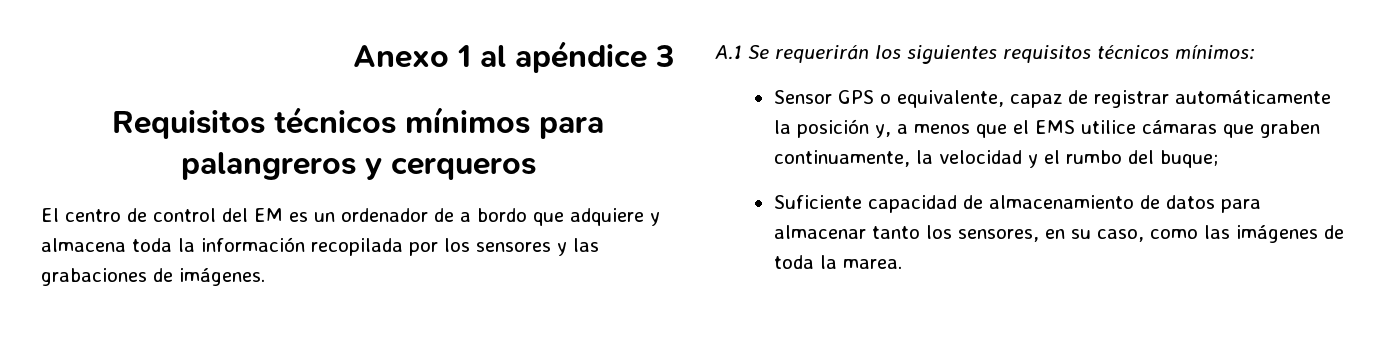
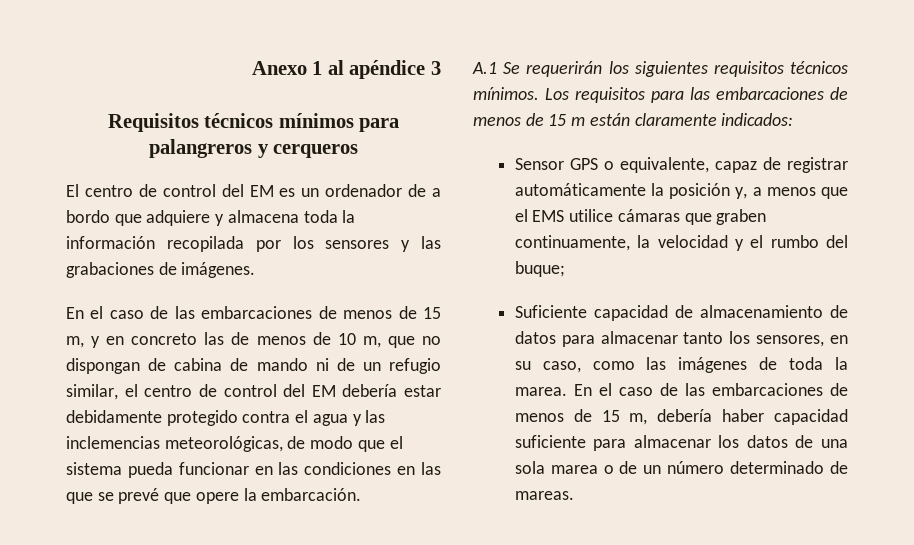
+ En el caso de las embarcaciones de menos de 15 m, y en concreto las de menos de 10 m, que no dispongan de cabina de mando ni de un refugio similar, el centro de control del EM debería estar debidamente protegido contra el agua y las inclemencias meteorológicas, de modo que el sistema pueda funcionar en las condiciones en las que se prevé que opere la embarcación.
- A.1 Se requerirán los siguientes requisitos técnicos mínimos:
+ A.1 Se requerirán los siguientes requisitos técnicos mínimos. Los requisitos para las embarcaciones de menos de 15 m están claramente indicados:
+ En el caso de las embarcaciones de menos de 15 m, debería haber capacidad suficiente para almacenar los datos de una sola marea o de un número determinado de mareas.

